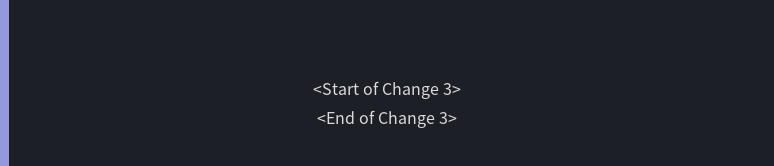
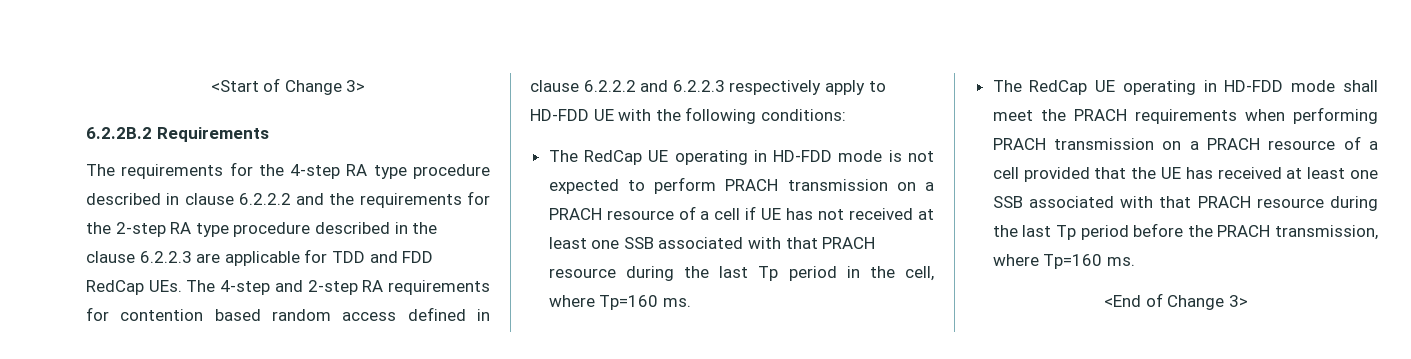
+ 6.2.2B.2 Requirements
+ The requirements for the 4-step RA type procedure described in clause 6.2.2.2 and the requirements for the 2-step RA type procedure described in the clause 6.2.2.3 are applicable for TDD and FDD RedCap UEs. The 4-step and 2-step RA requirements for contention based random access defined in clause 6.2.2.2 and 6.2.2.3 respectively apply to HD-FDD UE with the following conditions:
+ The RedCap UE operating in HD-FDD mode is not expected to perform PRACH transmission on a PRACH resource of a cell if UE has not received at least one SSB associated with that PRACH resource during the last Tp period in the cell, where Tp=160 ms.
+ The RedCap UE operating in HD-FDD mode shall meet the PRACH requirements when performing PRACH transmission on a PRACH resource of a cell provided that the UE has received at least one SSB associated with that PRACH resource during the last Tp period before the PRACH transmission, where Tp=160 ms.

